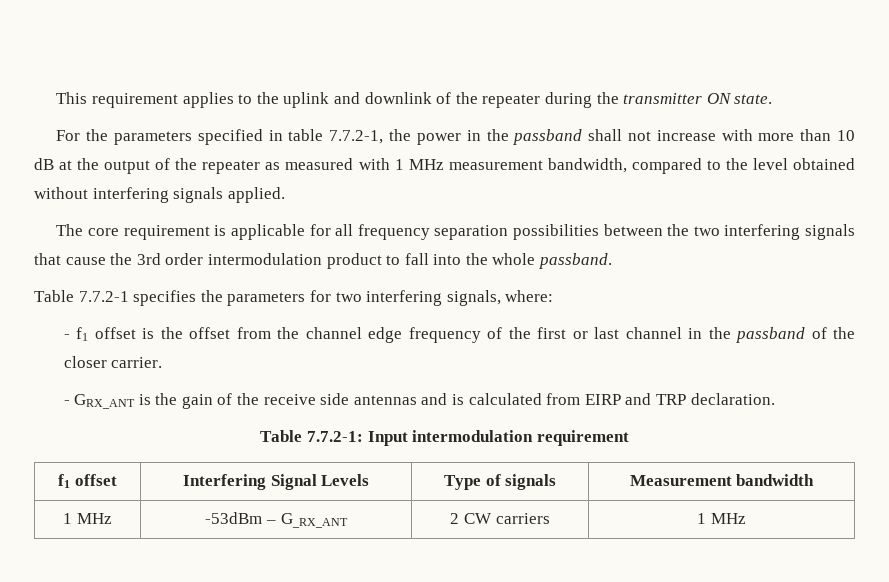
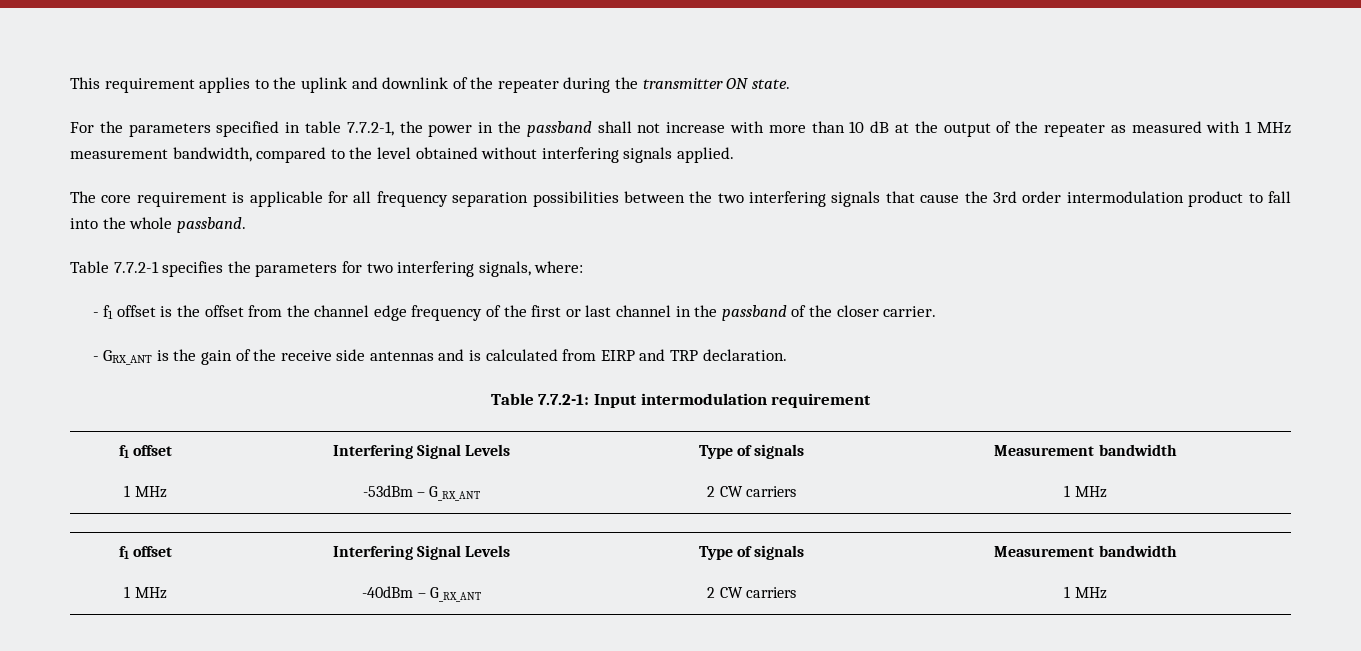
  1 MHz | -53dBm – G_RX_ANT | 2 CW carriers | 1 MHz
+ f1 offset | Interfering Signal Levels | Type of signals | Measurement bandwidth
+ 1 MHz | -40dBm – G_RX_ANT | 2 CW carriers | 1 MHz

